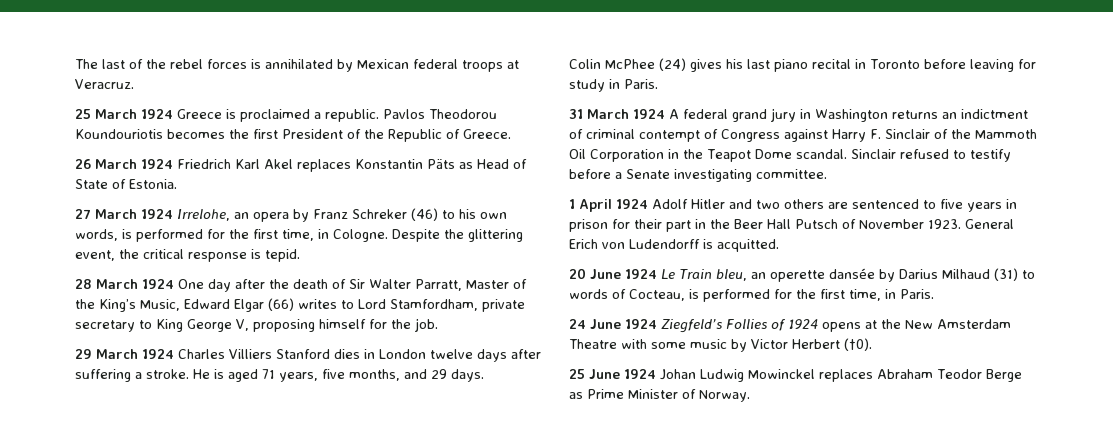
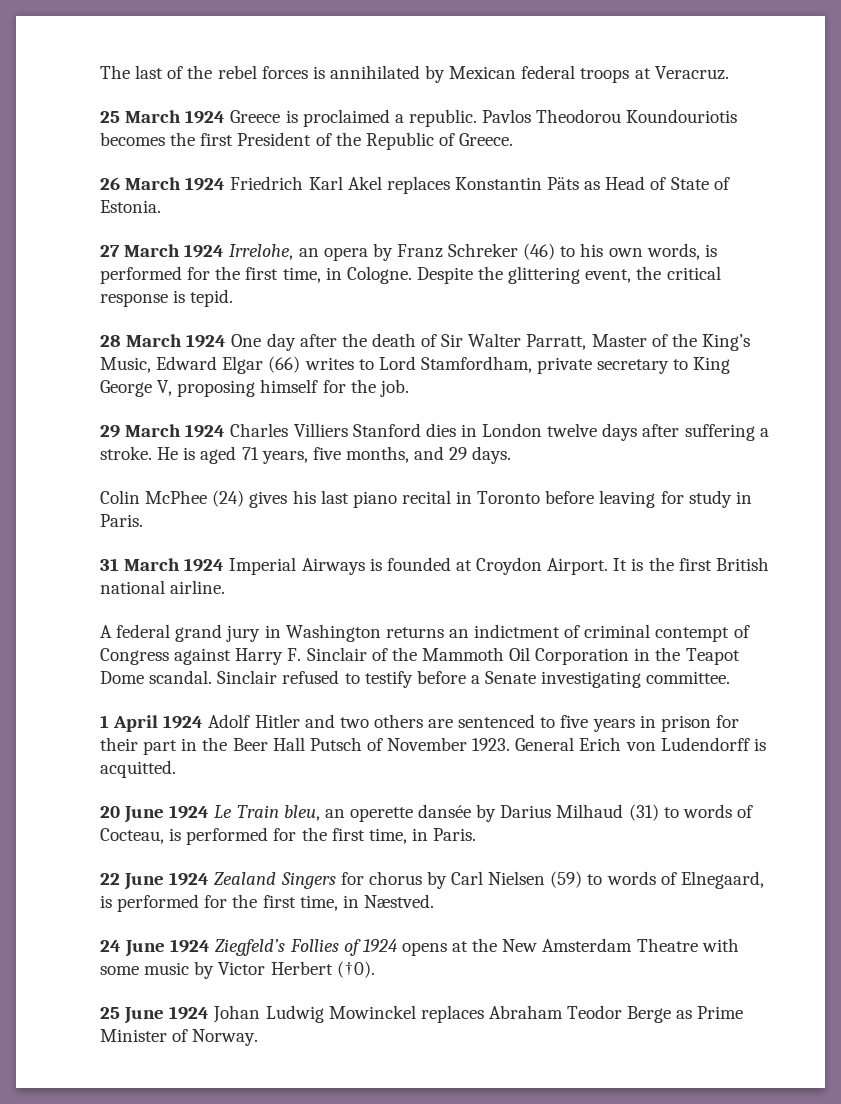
- 31 March 1924 A federal grand jury in Washington returns an indictment of criminal contempt of Congress against Harry F. Sinclair of the Mammoth Oil Corporation in the Teapot Dome scandal.
+ 31 March 1924 Imperial Airways is founded at Croydon Airport. It is the first British national airline.
+ A federal grand jury in Washington returns an indictment of criminal contempt of Congress against Harry F. Sinclair of the Mammoth Oil Corporation in the Teapot Dome scandal.
+ 22 June 1924 Zealand Singers for chorus by Carl Nielsen (59) to words of Elnegaard, is performed for the first time, in Næstved.

